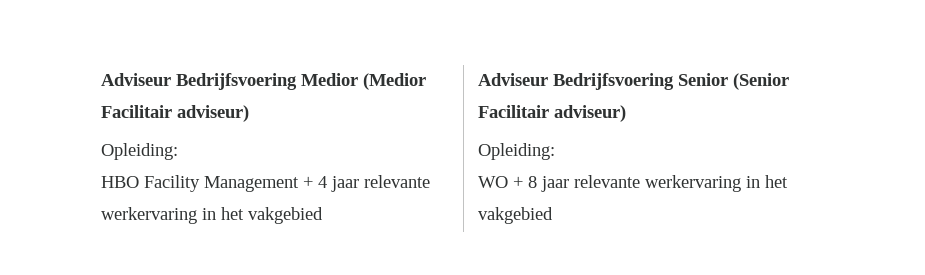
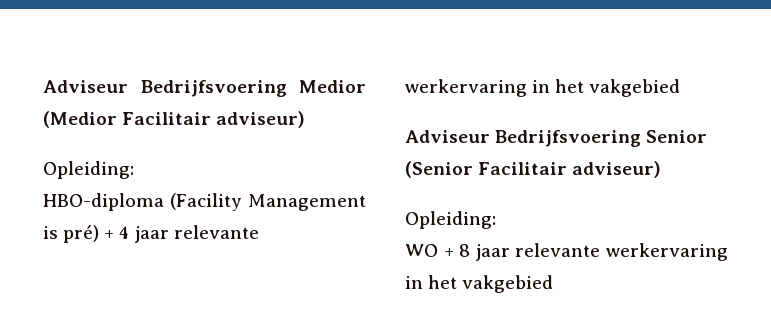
- HBO Facility Management + 4 jaar relevante werkervaring in het vakgebied
+ HBO-diploma (Facility Management is pré) + 4 jaar relevante werkervaring in het vakgebied

